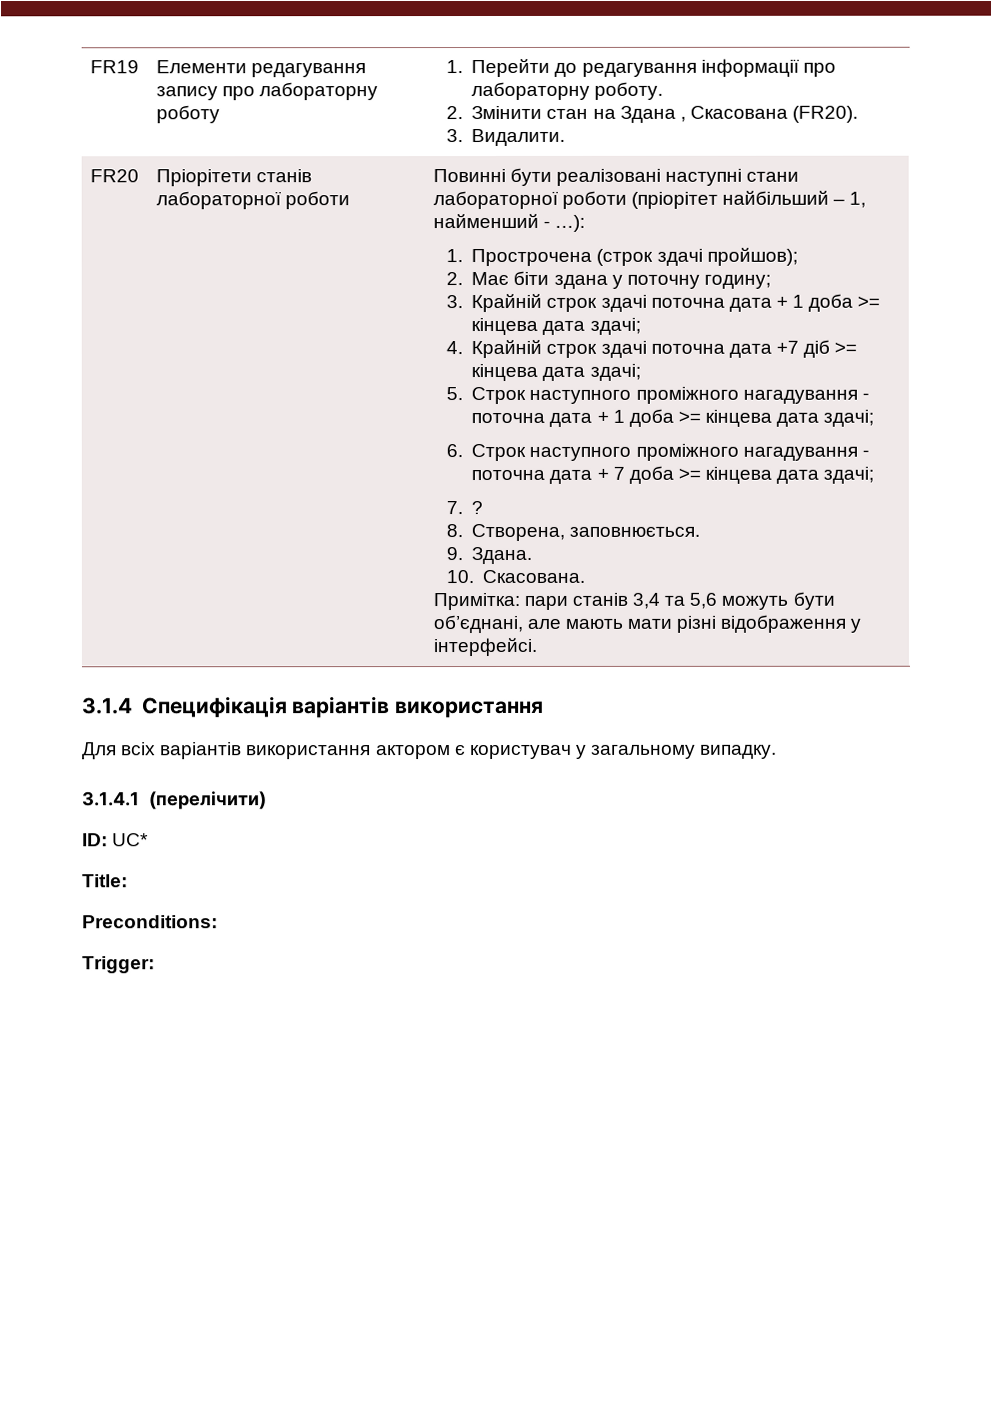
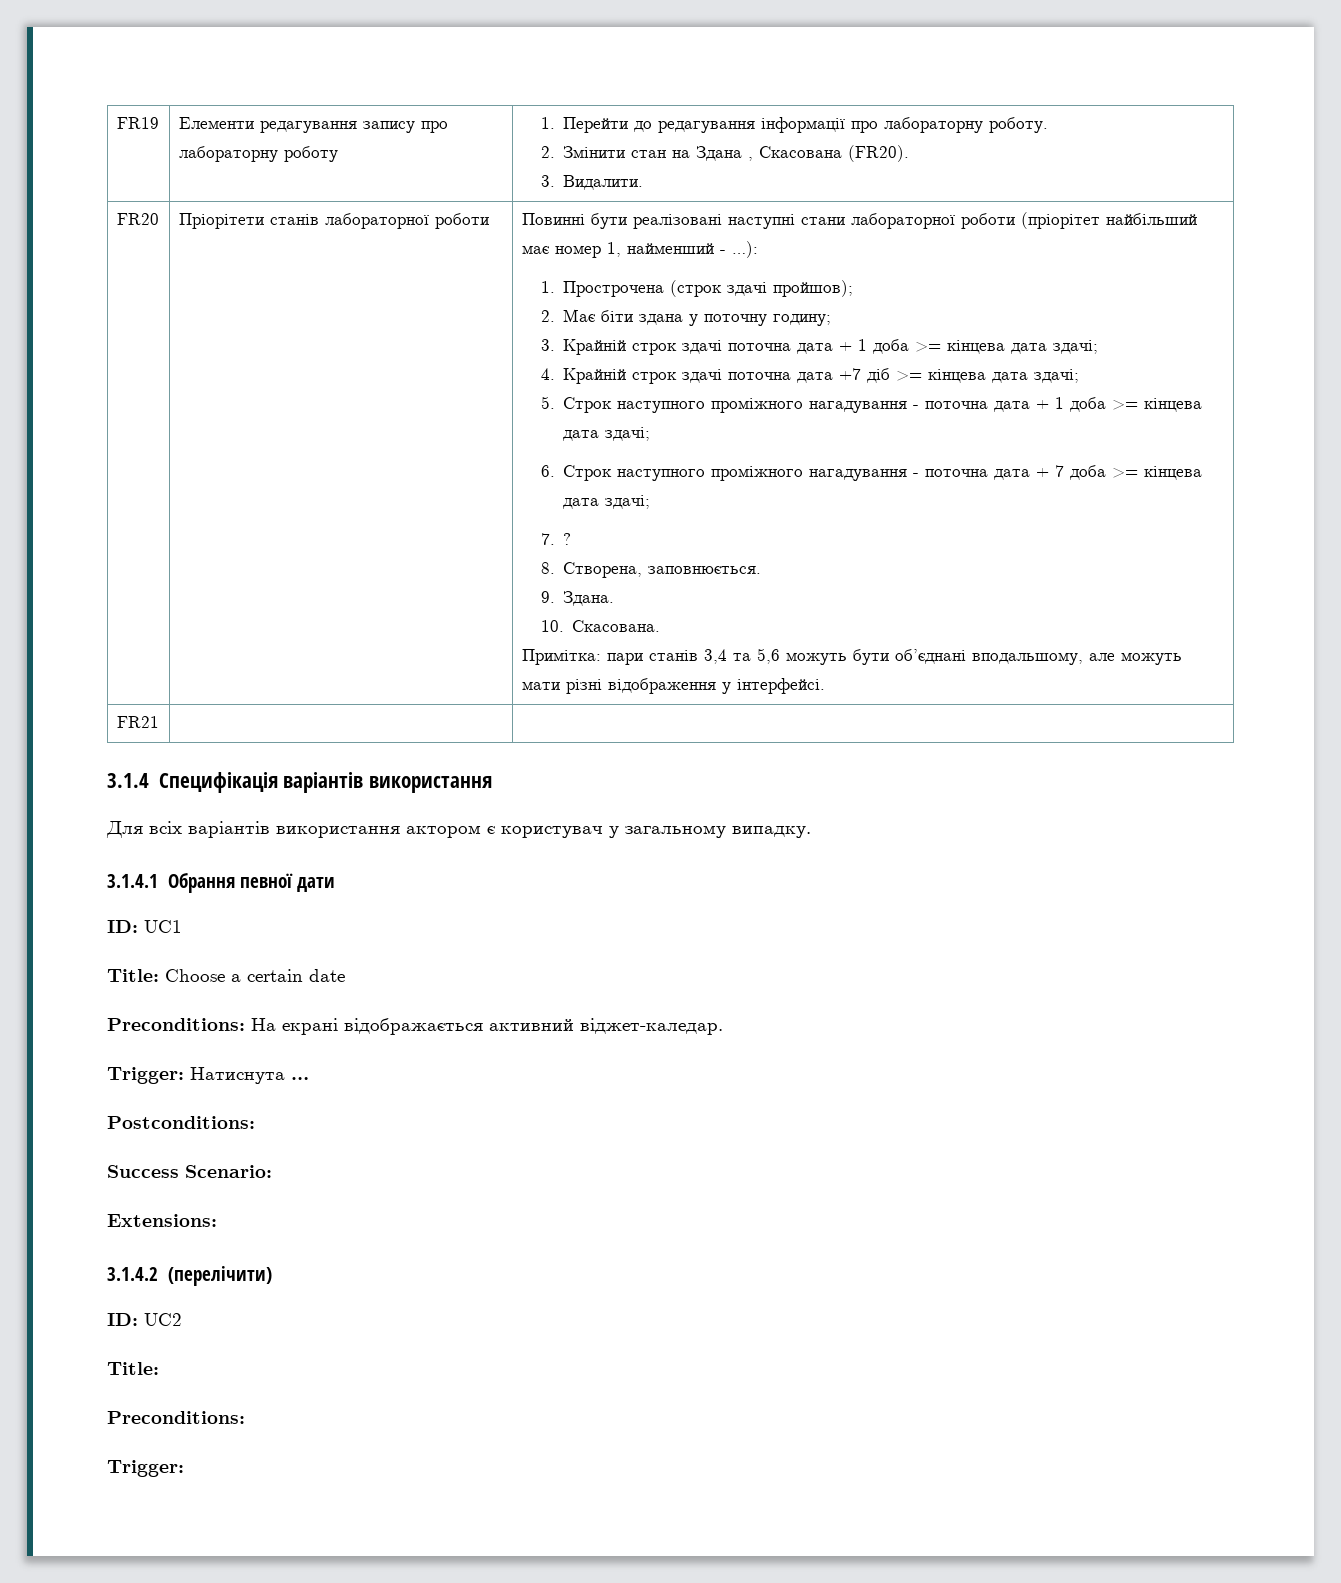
- Повинні бути реалізовані наступні стани лабораторної роботи (пріорітет найбільший – 1, найменший - …):
+ Повинні бути реалізовані наступні стани лабораторної роботи (пріорітет найбільший має номер 1, найменший - …):
- Примітка: пари станів 3,4 та 5,6 можуть бути об’єднані, але мають мати різні відображення у інтерфейсі.
+ Примітка: пари станів 3,4 та 5,6 можуть бути об’єднані вподальшому, але можуть мати різні відображення у інтерфейсі.
+ FR21 | |
- 3.1.4.1 (перелічити)
+ 3.1.4.1 Обрання певної дати
+ ID: UC1
+ Title: Choose a certain date
+ Preconditions: На екрані відображається активний віджет-каледар.
+ Trigger: Натиснута …
+ Postconditions:
+ Success Scenario:
+ Extensions:
+ 3.1.4.2 (перелічити)
- ID: UC*
+ ID: UC2

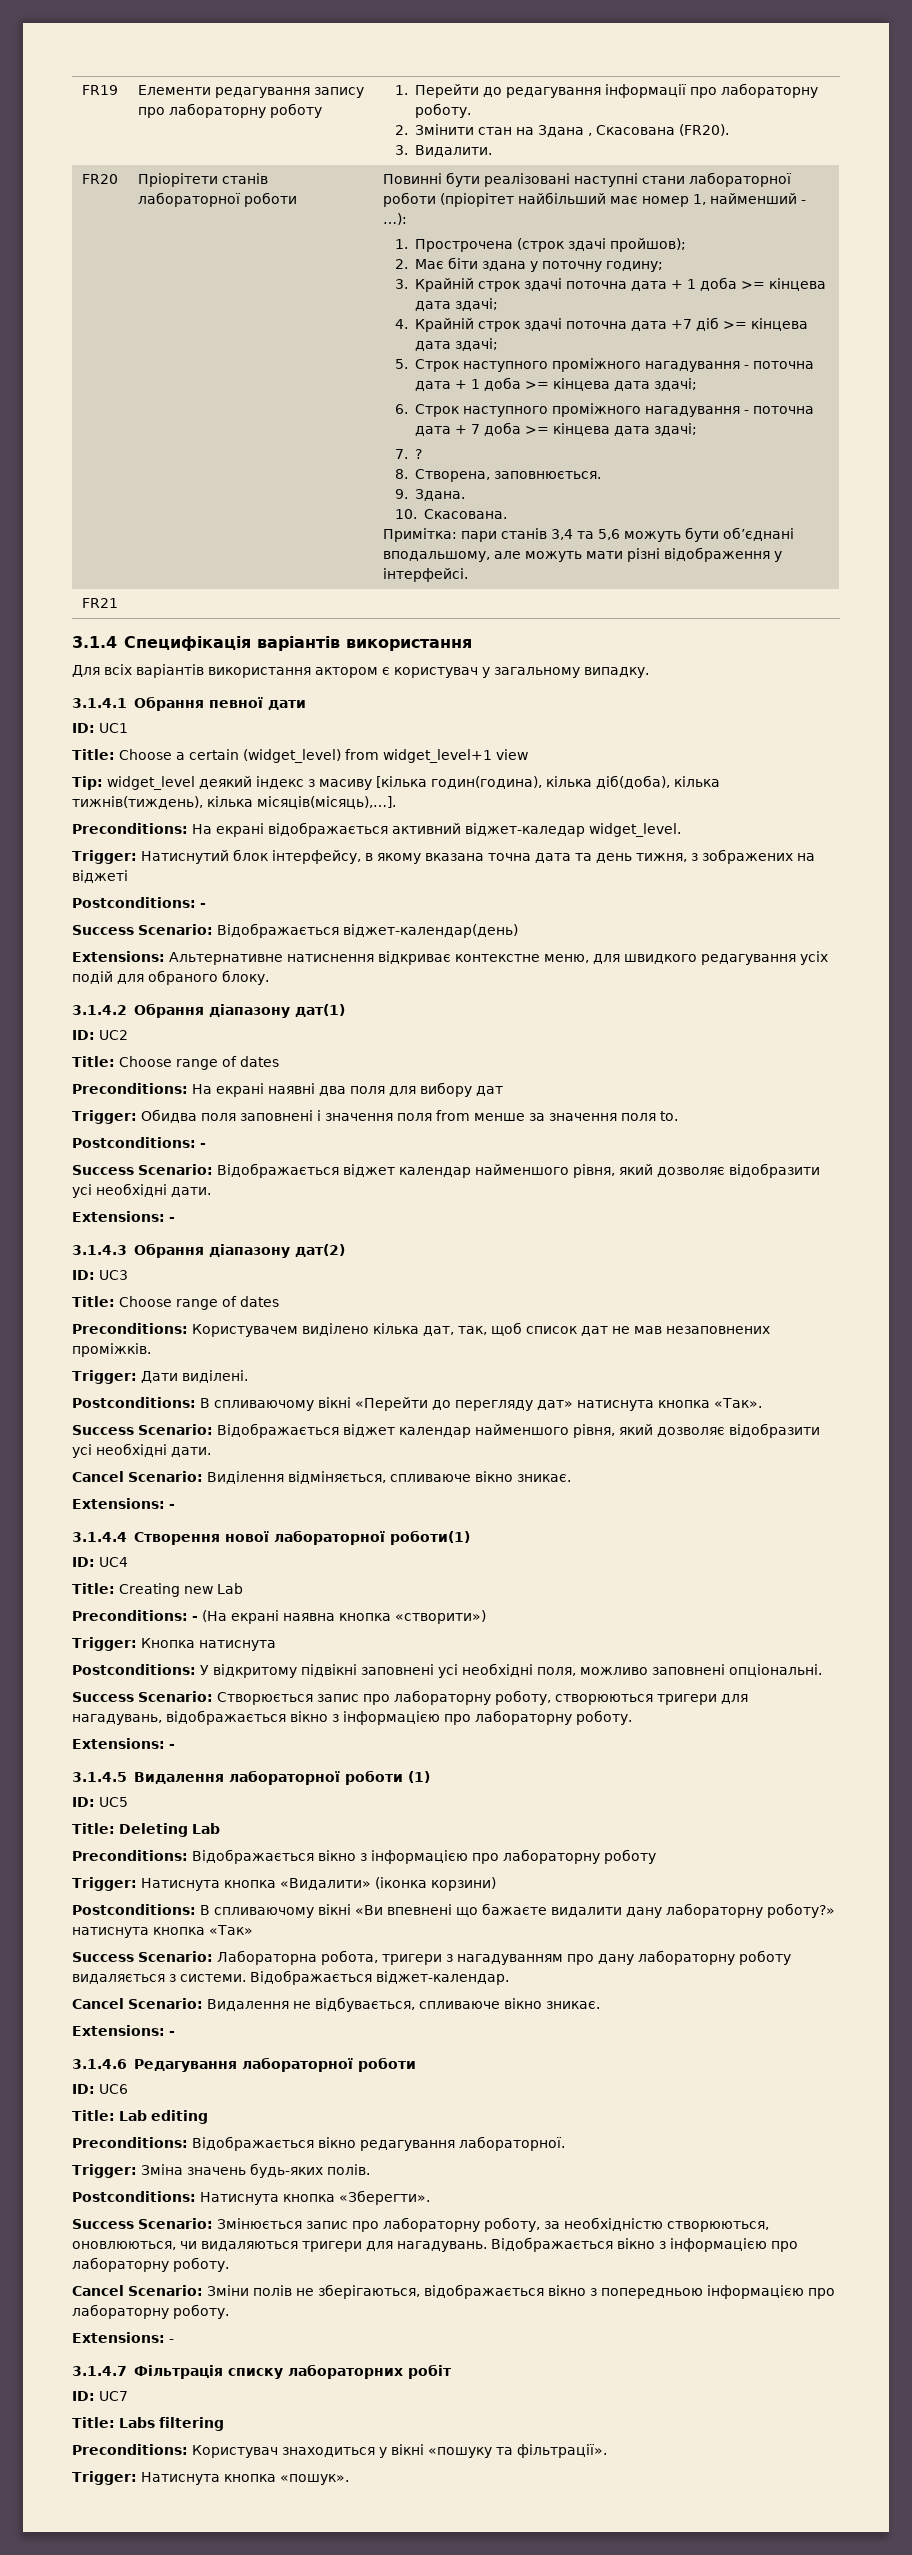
- Title: Choose a certain date
+ Title: Choose a certain (widget_level) from widget_level+1 view
+ Tip: widget_level деякий індекс з масиву [кілька годин(година), кілька діб(доба), кілька тижнів(тиждень), кілька місяців(місяць),…].
- Preconditions: На екрані відображається активний віджет-каледар.
- Trigger: Натиснута …
- Postconditions:
- Success Scenario:
- Extensions:
- 3.1.4.2 (перелічити)
+ Preconditions: На екрані відображається активний віджет-каледар widget_level.
+ Trigger: Натиснутий блок інтерфейсу, в якому вказана точна дата та день тижня, з зображених на віджеті
+ Postconditions: -
+ Success Scenario: Відображається віджет-календар(день)
+ Extensions: Альтернативне натиснення відкриває контекстне меню, для швидкого редагування усіх подій для обраного блоку.
+ 3.1.4.2 Обрання діапазону дат(1)
  ID: UC2
- Title:
- Preconditions:
- Trigger:
+ Title: Choose range of dates
+ Preconditions: На екрані наявні два поля для вибору дат
+ Trigger: Обидва поля заповнені і значення поля from менше за значення поля to.
+ Postconditions: -
+ Success Scenario: Відображається віджет календар найменшого рівня, який дозволяє відобразити усі необхідні дати.
+ Extensions: -
+ 3.1.4.3 Обрання діапазону дат(2)
+ ID: UC3
+ Title: Choose range of dates
+ Preconditions: Користувачем виділено кілька дат, так, щоб список дат не мав незаповнених проміжків.
+ Trigger: Дати виділені.
+ Postconditions: В спливаючому вікні «Перейти до перегляду дат» натиснута кнопка «Так».
+ Success Scenario: Відображається віджет календар найменшого рівня, який дозволяє відобразити усі необхідні дати.
+ Cancel Scenario: Виділення відміняється, спливаюче вікно зникає.
+ Extensions: -
+ 3.1.4.4 Створення нової лабораторної роботи(1)
+ ID: UC4
+ Title: Creating new Lab
+ Preconditions: - (На екрані наявна кнопка «створити»)
+ Trigger: Кнопка натиснута
+ Postconditions: У відкритому підвікні заповнені усі необхідні поля, можливо заповнені опціональні.
+ Success Scenario: Створюється запис про лабораторну роботу, створюються тригери для нагадувань, відображається вікно з інформацією про лабораторну роботу.
+ Extensions: -
+ 3.1.4.5 Видалення лабораторної роботи (1)
+ ID: UC5
+ Title: Deleting Lab
+ Preconditions: Відображається вікно з інформацією про лабораторну роботу
+ Trigger: Натиснута кнопка «Видалити» (іконка корзини)
+ Postconditions: В спливаючому вікні «Ви впевнені що бажаєте видалити дану лабораторну роботу?» натиснута кнопка «Так»
+ Success Scenario: Лабораторна робота, тригери з нагадуванням про дану лабораторну роботу видаляється з системи. Відображається віджет-календар.
+ Cancel Scenario: Видалення не відбувається, спливаюче вікно зникає.
+ Extensions: -
+ 3.1.4.6 Редагування лабораторної роботи
+ ID: UC6
+ Title: Lab editing
+ Preconditions: Відображається вікно редагування лабораторної.
+ Trigger: Зміна значень будь-яких полів.
+ Postconditions: Натиснута кнопка «Зберегти».
+ Success Scenario: Змінюється запис про лабораторну роботу, за необхідністю створюються, оновлюються, чи видаляються тригери для нагадувань. Відображається вікно з інформацією про лабораторну роботу.
+ Cancel Scenario: Зміни полів не зберігаються, відображається вікно з попередньою інформацією про лабораторну роботу.
+ Extensions: -
+ 3.1.4.7 Фільтрація списку лабораторних робіт
+ ID: UC7
+ Title: Labs filtering
+ Preconditions: Користувач знаходиться у вікні «пошуку та фільтрації».
+ Trigger: Натиснута кнопка «пошук».

